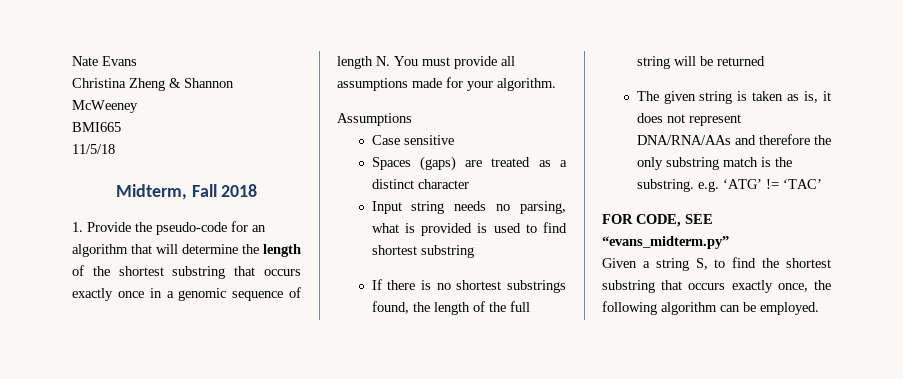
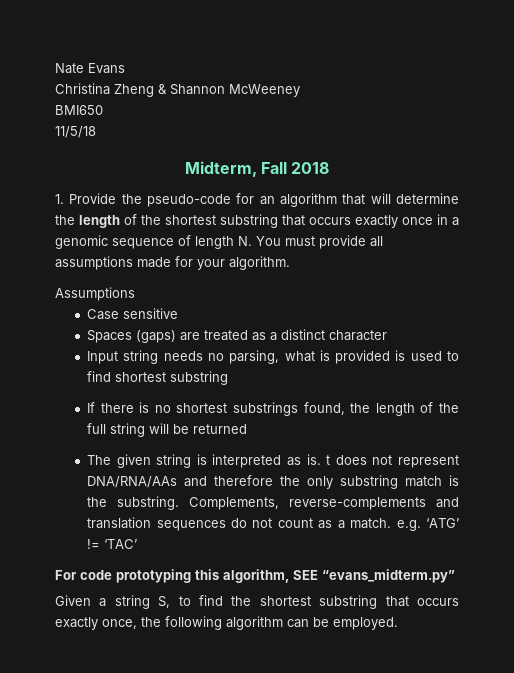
- BMI665
+ BMI650
- The given string is taken as is, it does not represent DNA/RNA/AAs and therefore the only substring match is the substring. e.g. ‘ATG’ != ‘TAC’
+ The given string is interpreted as is. t does not represent DNA/RNA/AAs and therefore the only substring match is the substring. Complements, reverse-complements and translation sequences do not count as a match. e.g. ‘ATG’ != ‘TAC’
- FOR CODE, SEE “evans_midterm.py”
+ For code prototyping this algorithm, SEE “evans_midterm.py”

